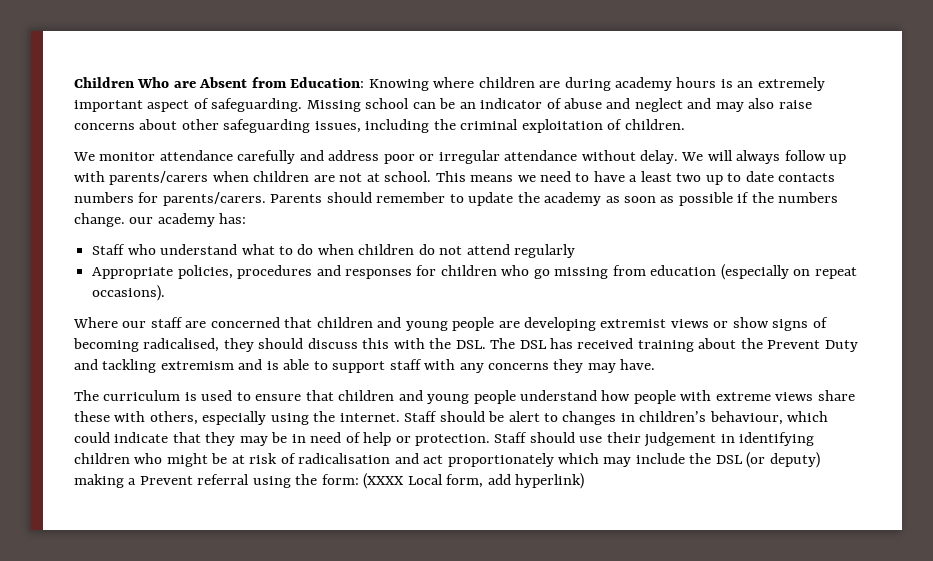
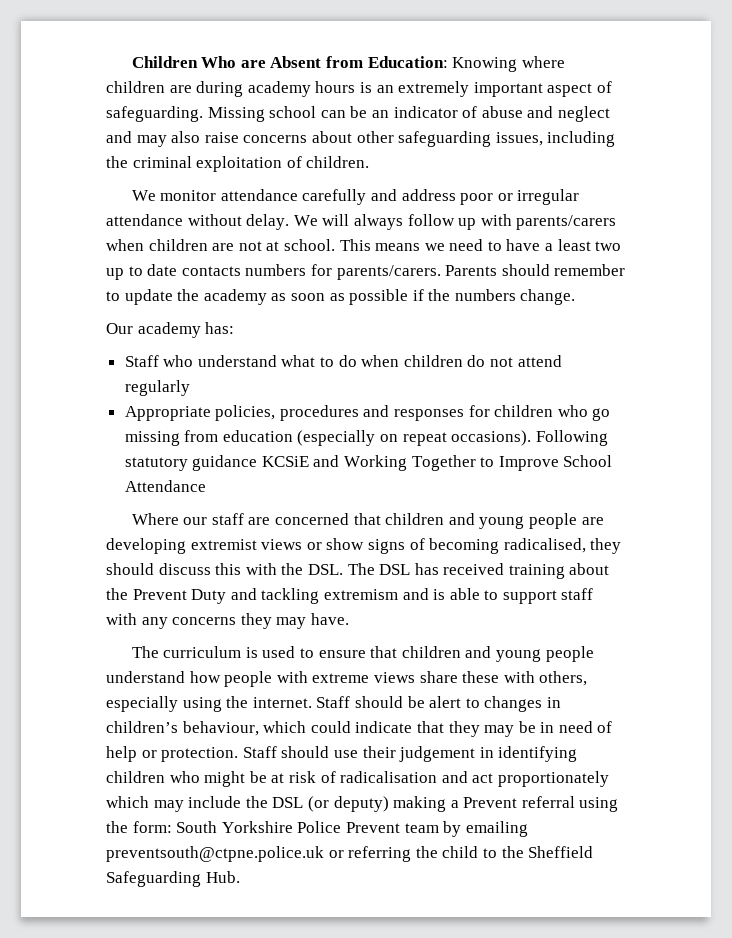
- Parents should remember to update the academy as soon as possible if the numbers change. our academy has:
+ Parents should remember to update the academy as soon as possible if the numbers change.
+ Our academy has:
+ Following statutory guidance KCSiE and Working Together to Improve School Attendance
- Staff should use their judgement in identifying children who might be at risk of radicalisation and act proportionately which may include the DSL (or deputy) making a Prevent referral using the form: (XXXX Local form, add hyperlink)
+ Staff should use their judgement in identifying children who might be at risk of radicalisation and act proportionately which may include the DSL (or deputy) making a Prevent referral using the form: South Yorkshire Police Prevent team by emailing preventsouth@ctpne.police.uk or referring the child to the Sheffield Safeguarding Hub.

